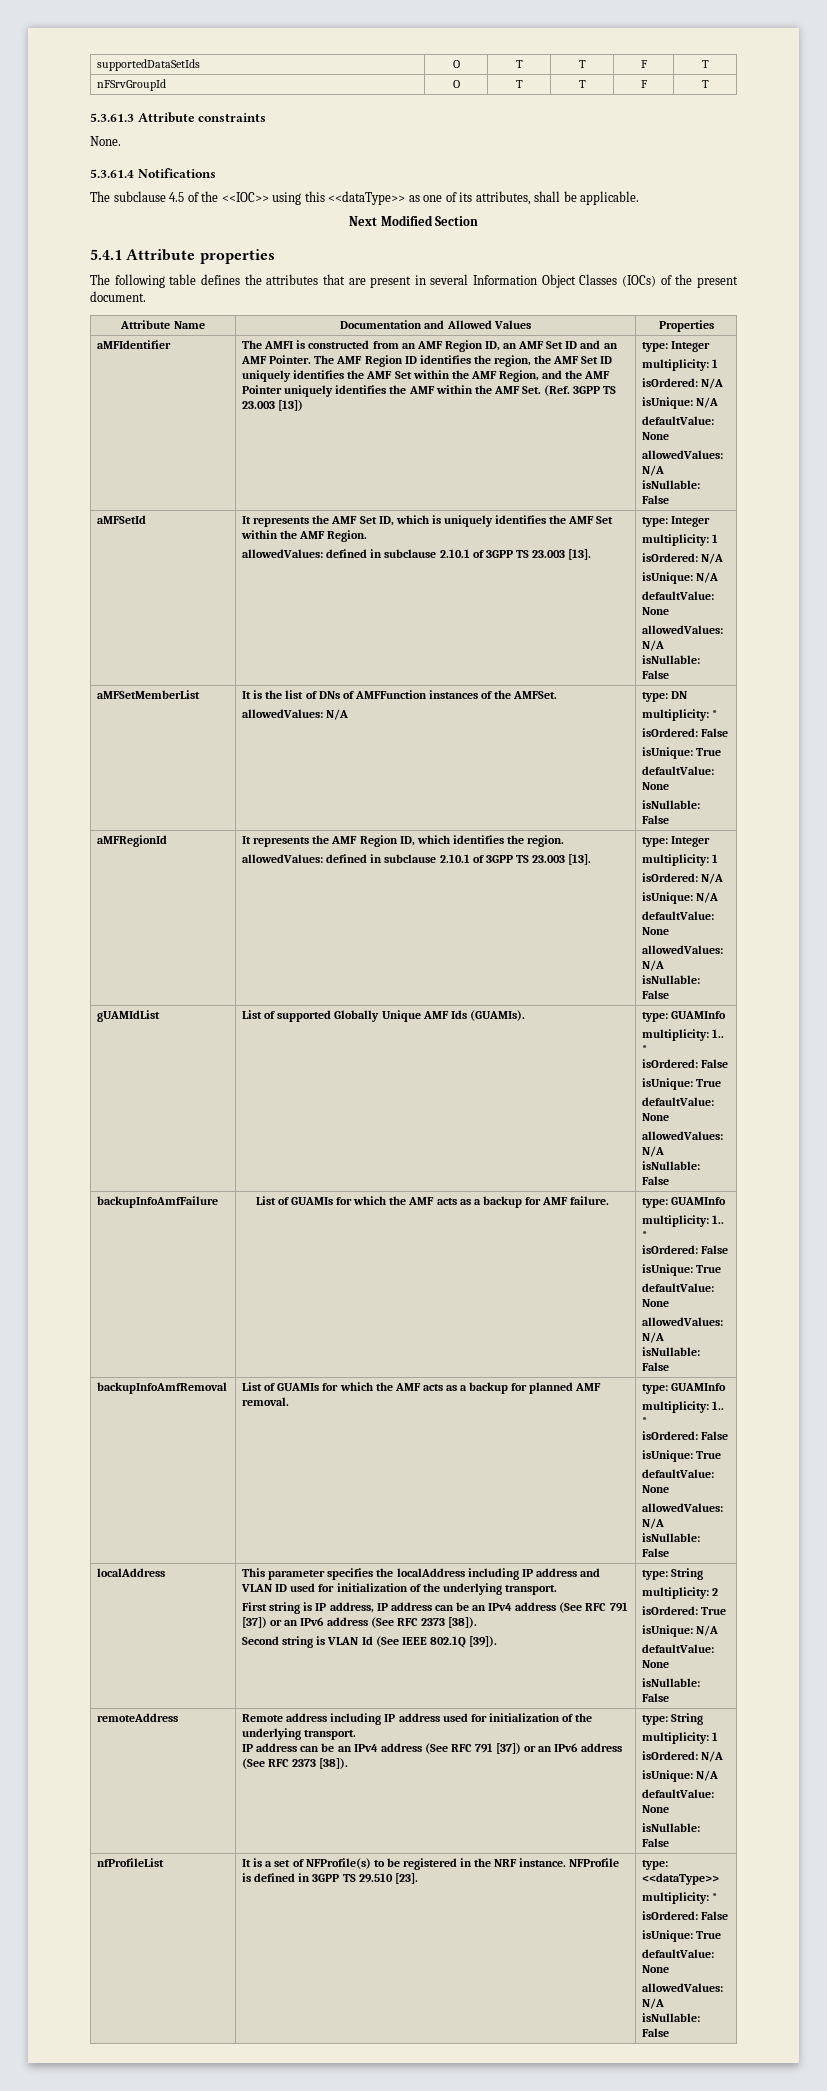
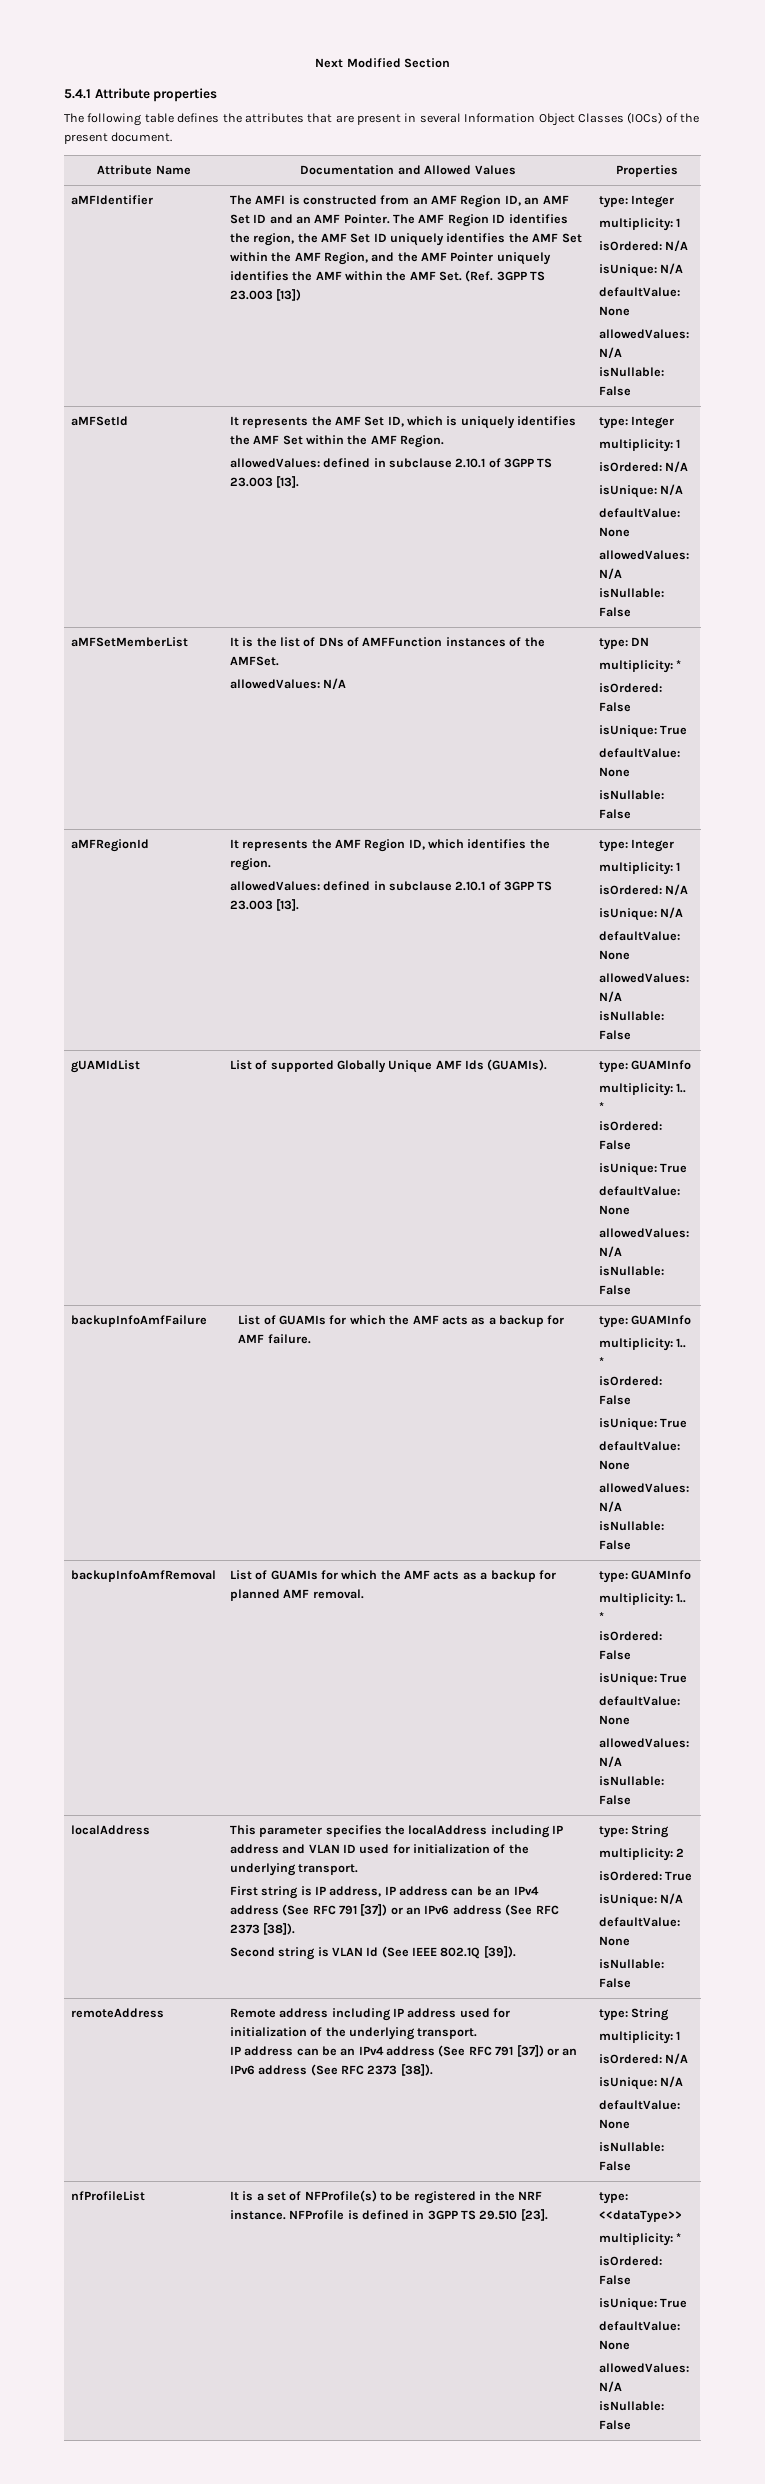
- supportedDataSetIds | O | T | T | F | T
- nFSrvGroupId | O | T | T | F | T
- 5.3.61.3 Attribute constraints
- None.
- 5.3.61.4 Notifications
- The subclause 4.5 of the <<IOC>> using this <<dataType>> as one of its attributes, shall be applicable.

